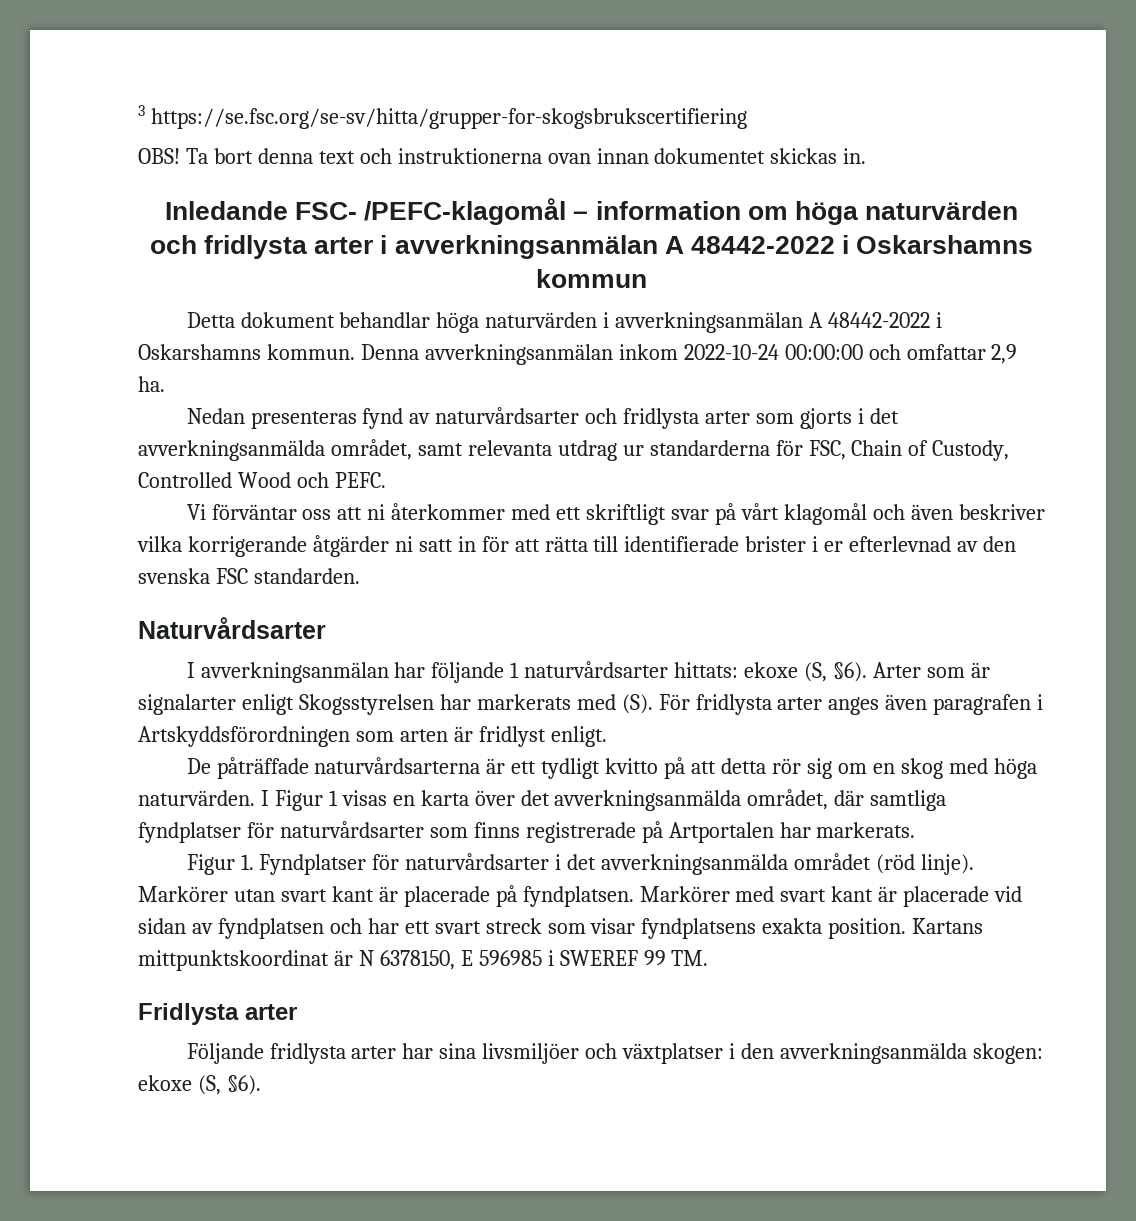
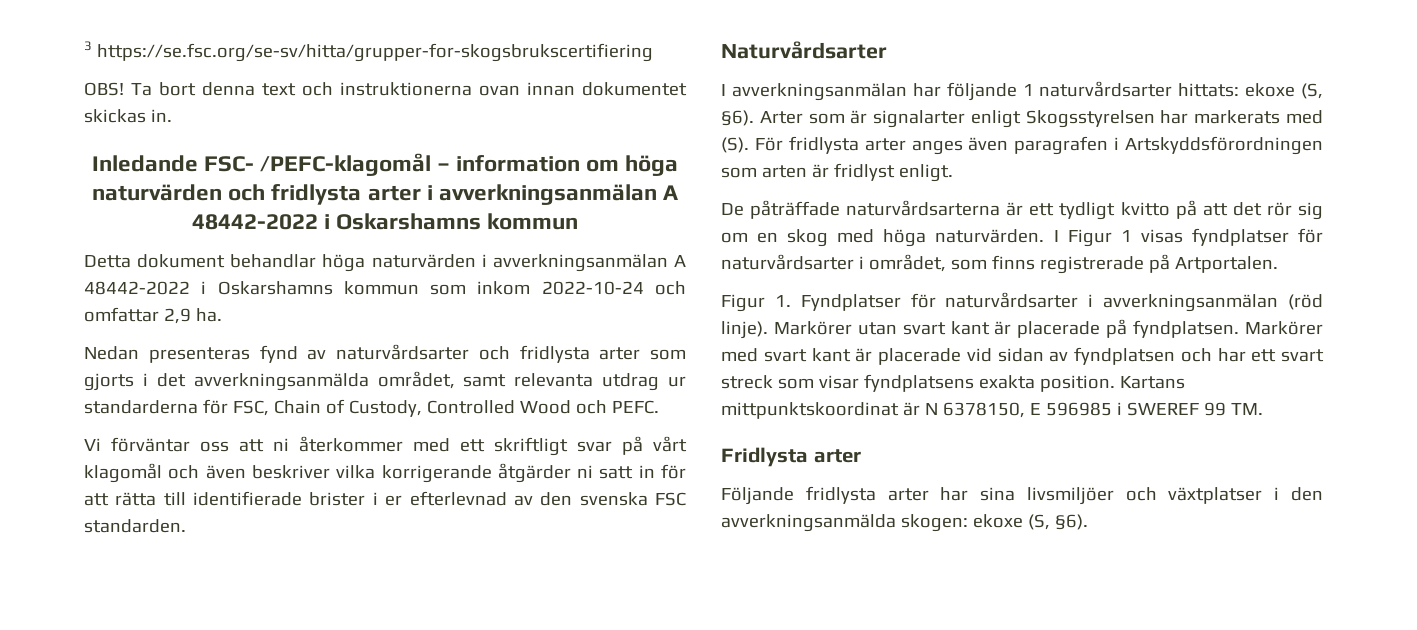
- Detta dokument behandlar höga naturvärden i avverkningsanmälan A 48442-2022 i Oskarshamns kommun. Denna avverkningsanmälan inkom 2022-10-24 00:00:00 och omfattar 2,9 ha.
+ Detta dokument behandlar höga naturvärden i avverkningsanmälan A 48442-2022 i Oskarshamns kommun som inkom 2022-10-24 och omfattar 2,9 ha.
- De påträffade naturvårdsarterna är ett tydligt kvitto på att detta rör sig om en skog med höga naturvärden.
+ De påträffade naturvårdsarterna är ett tydligt kvitto på att det rör sig om en skog med höga naturvärden.
- I Figur 1 visas en karta över det avverkningsanmälda området, där samtliga fyndplatser för naturvårdsarter som finns registrerade på Artportalen har markerats.
+ I Figur 1 visas fyndplatser för naturvårdsarter i området, som finns registrerade på Artportalen.
- Figur 1. Fyndplatser för naturvårdsarter i det avverkningsanmälda området (röd linje).
+ Figur 1. Fyndplatser för naturvårdsarter i avverkningsanmälan (röd linje).

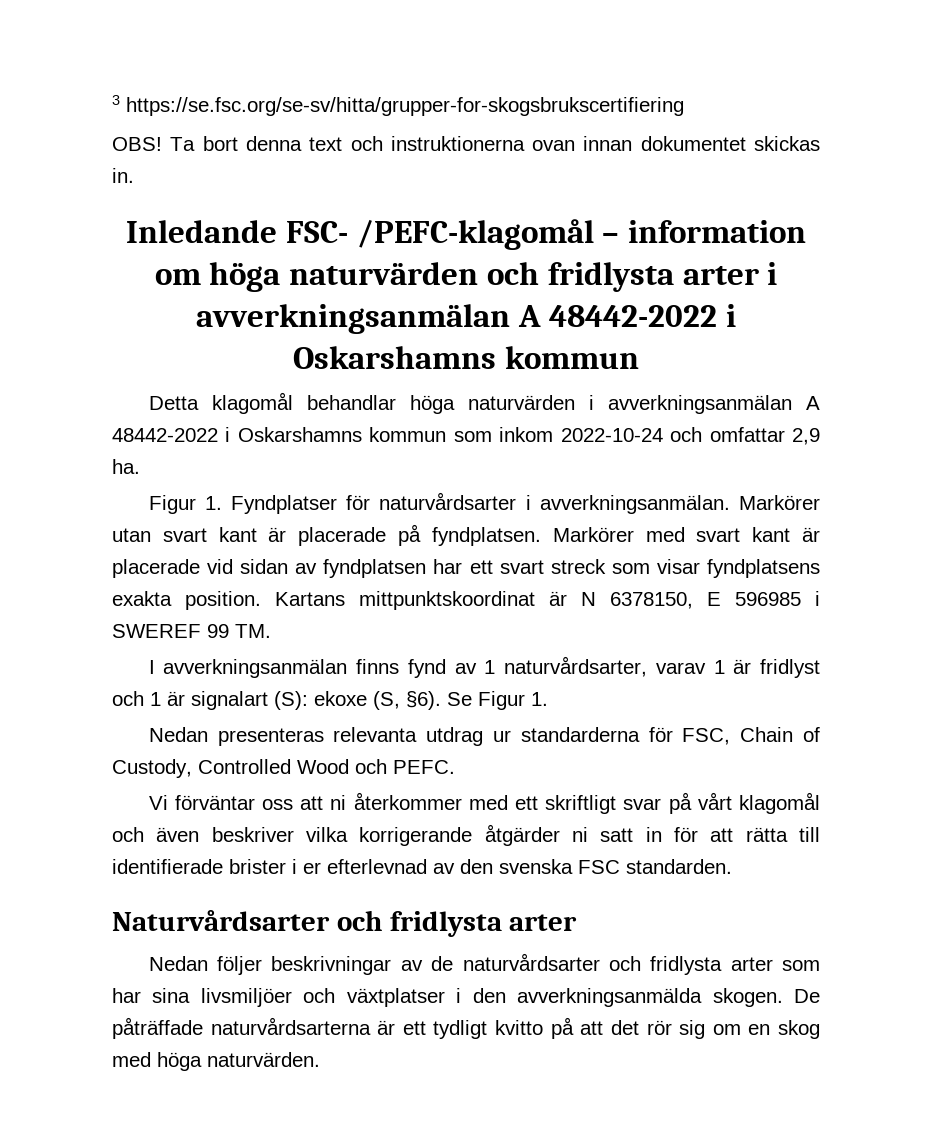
- Detta dokument behandlar höga naturvärden i avverkningsanmälan A 48442-2022 i Oskarshamns kommun som inkom 2022-10-24 och omfattar 2,9 ha.
+ Detta klagomål behandlar höga naturvärden i avverkningsanmälan A 48442-2022 i Oskarshamns kommun som inkom 2022-10-24 och omfattar 2,9 ha.
- Nedan presenteras fynd av naturvårdsarter och fridlysta arter som gjorts i det avverkningsanmälda området, samt relevanta utdrag ur standarderna för FSC, Chain of Custody, Controlled Wood och PEFC.
+ Figur 1. Fyndplatser för naturvårdsarter i avverkningsanmälan. Markörer utan svart kant är placerade på fyndplatsen. Markörer med svart kant är placerade vid sidan av fyndplatsen har ett svart streck som visar fyndplatsens exakta position. Kartans mittpunktskoordinat är N 6378150, E 596985 i SWEREF 99 TM.
+ I avverkningsanmälan finns fynd av 1 naturvårdsarter, varav 1 är fridlyst och 1 är signalart (S): ekoxe (S, §6). Se Figur 1.
+ Nedan presenteras relevanta utdrag ur standarderna för FSC, Chain of Custody, Controlled Wood och PEFC.
- Naturvårdsarter
- I avverkningsanmälan har följande 1 naturvårdsarter hittats: ekoxe (S, §6). Arter som är signalarter enligt Skogsstyrelsen har markerats med (S). För fridlysta arter anges även paragrafen i Artskyddsförordningen som arten är fridlyst enligt.
- De påträffade naturvårdsarterna är ett tydligt kvitto på att det rör sig om en skog med höga naturvärden. I Figur 1 visas fyndplatser för naturvårdsarter i området, som finns registrerade på Artportalen.
- Figur 1. Fyndplatser för naturvårdsarter i avverkningsanmälan (röd linje). Markörer utan svart kant är placerade på fyndplatsen. Markörer med svart kant är placerade vid sidan av fyndplatsen och har ett svart streck som visar fyndplatsens exakta position. Kartans mittpunktskoordinat är N 6378150, E 596985 i SWEREF 99 TM.
- Fridlysta arter
- Följande fridlysta arter har sina livsmiljöer och växtplatser i den avverkningsanmälda skogen: ekoxe (S, §6).
+ Naturvårdsarter och fridlysta arter
+ Nedan följer beskrivningar av de naturvårdsarter och fridlysta arter som har sina livsmiljöer och växtplatser i den avverkningsanmälda skogen. De påträffade naturvårdsarterna är ett tydligt kvitto på att det rör sig om en skog med höga naturvärden.

